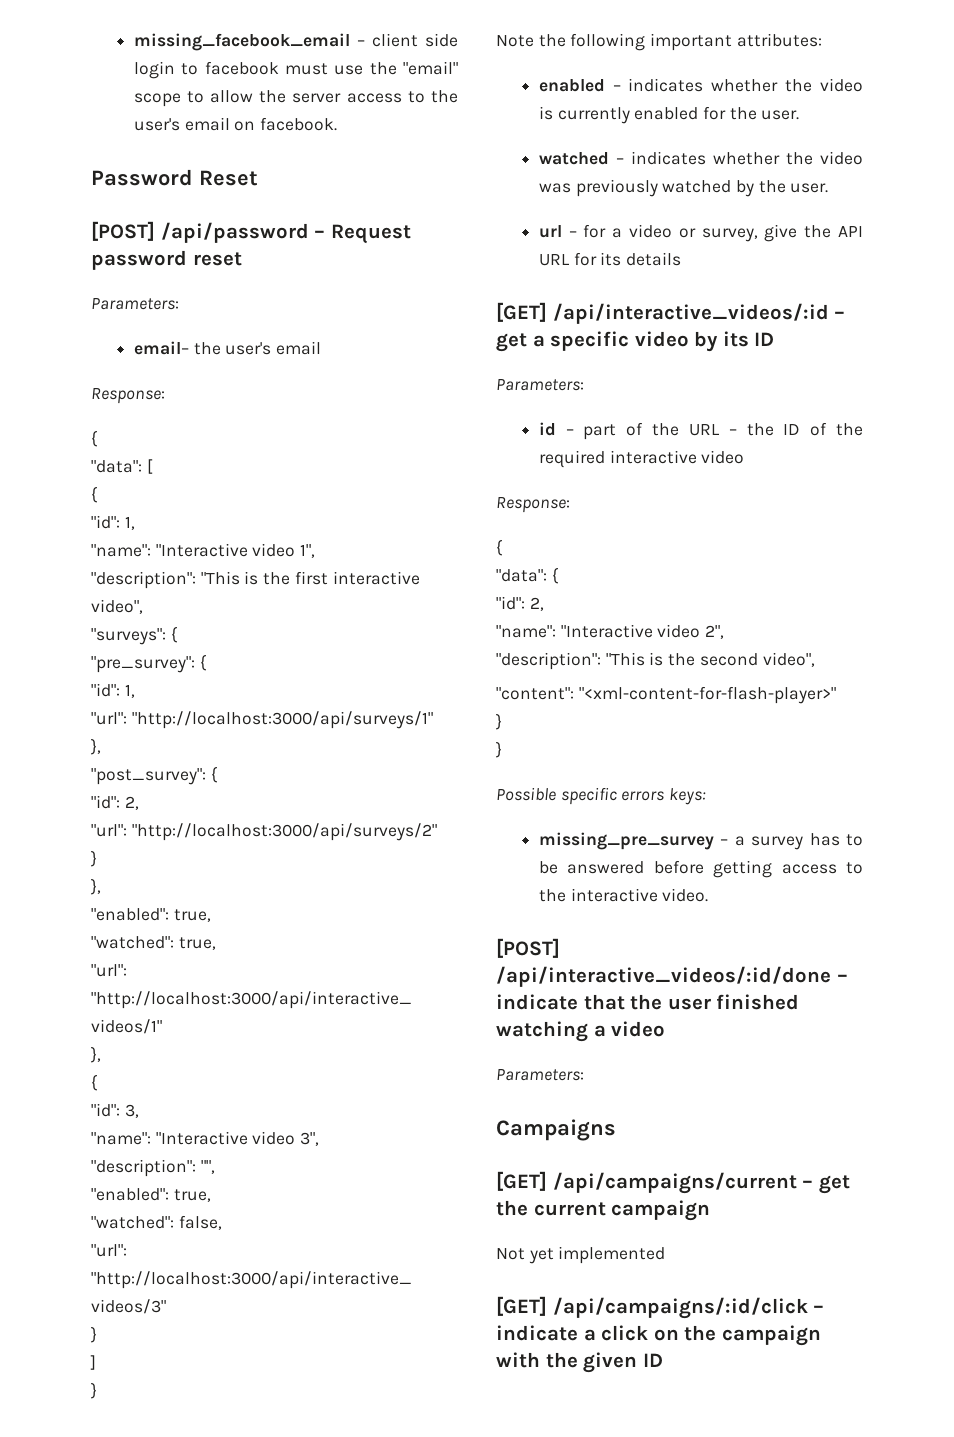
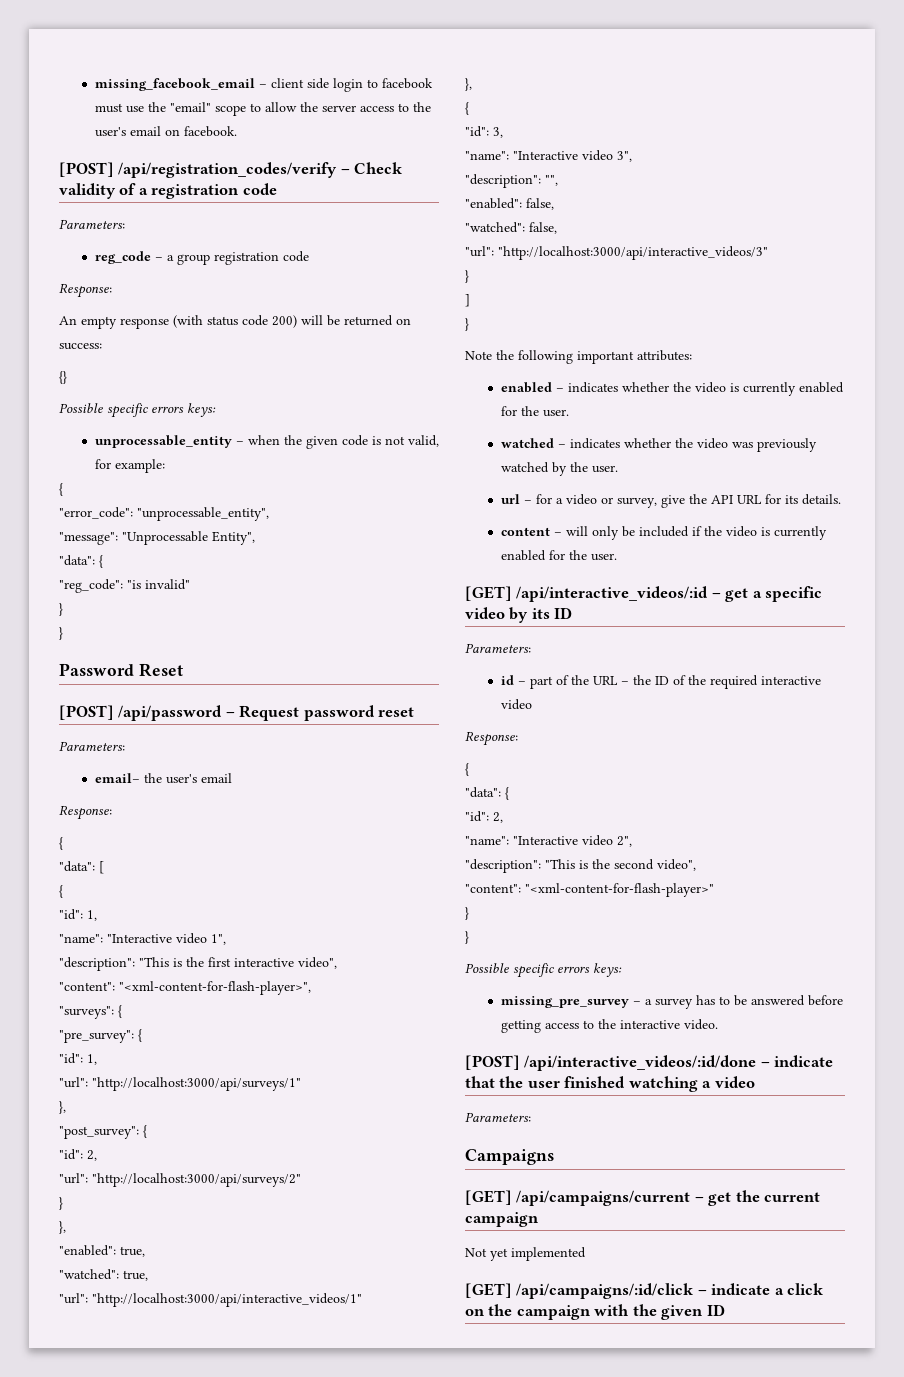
+ [POST] /api/registration_codes/verify – Check validity of a registration code
+ Parameters:
+ reg_code – a group registration code
+ Response:
+ An empty response (with status code 200) will be returned on success:
+ {}
+ Possible specific errors keys:
+ unprocessable_entity – when the given code is not valid, for example:
+ {
+ "error_code": "unprocessable_entity",
+ "message": "Unprocessable Entity",
+ "data": {
+ "reg_code": "is invalid"
+ }
+ }
+ "content": "<xml-content-for-flash-player>",
  "description": "",
- "enabled": true,
+ "enabled": false,
- url – for a video or survey, give the API URL for its details
+ url – for a video or survey, give the API URL for its details.
+ content – will only be included if the video is currently enabled for the user.

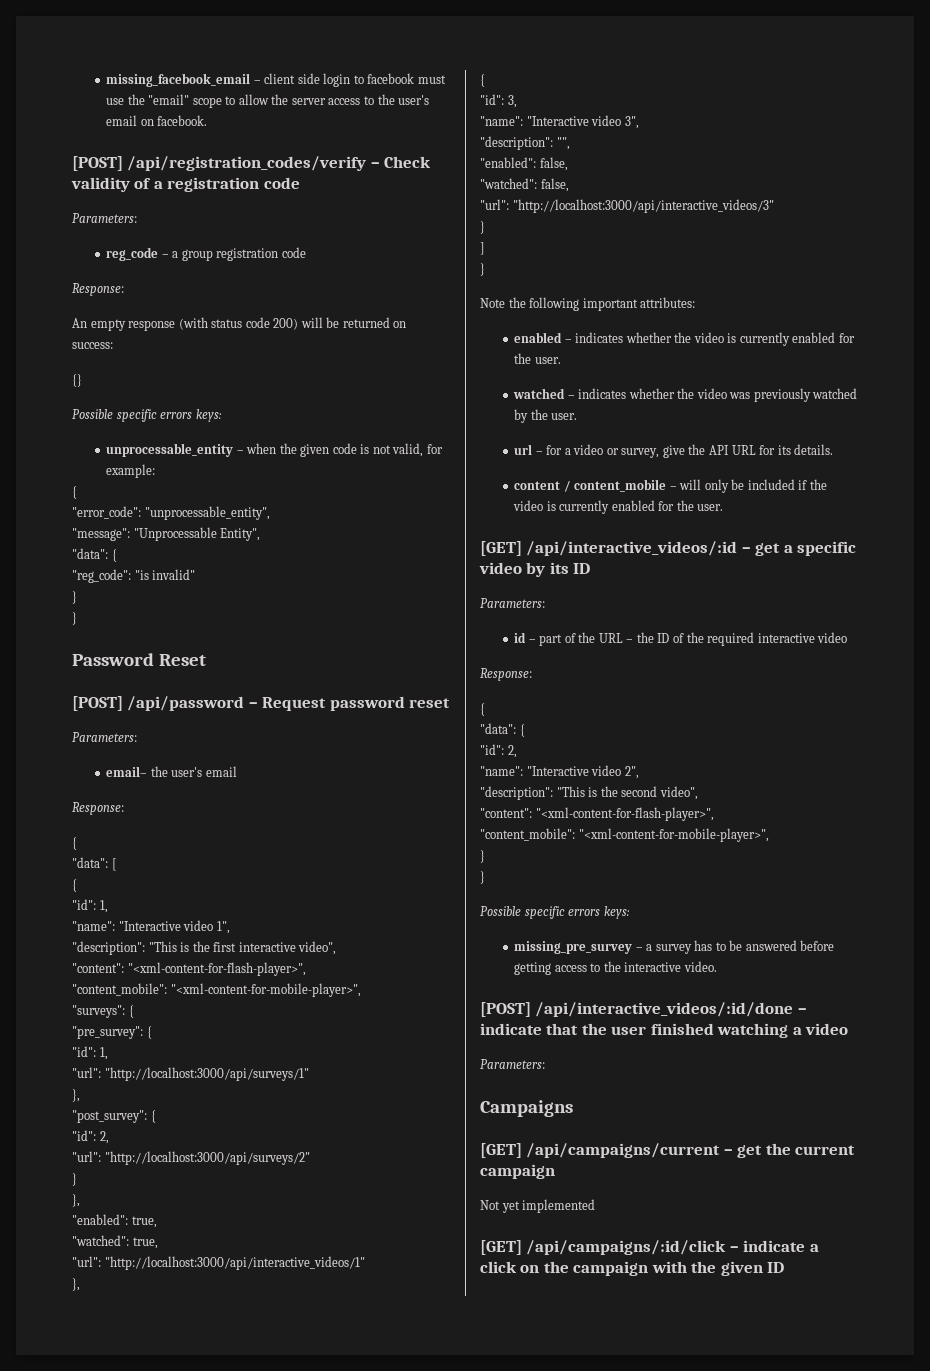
  "description": "This is the first interactive video",
  "content": "<xml-content-for-flash-player>",
+ "content_mobile": "<xml-content-for-mobile-player>",
- content – will only be included if the video is currently enabled for the user.
+ content / content_mobile – will only be included if the video is currently enabled for the user.
  "description": "This is the second video",
- "content": "<xml-content-for-flash-player>"
+ "content": "<xml-content-for-flash-player>",
+ "content_mobile": "<xml-content-for-mobile-player>",

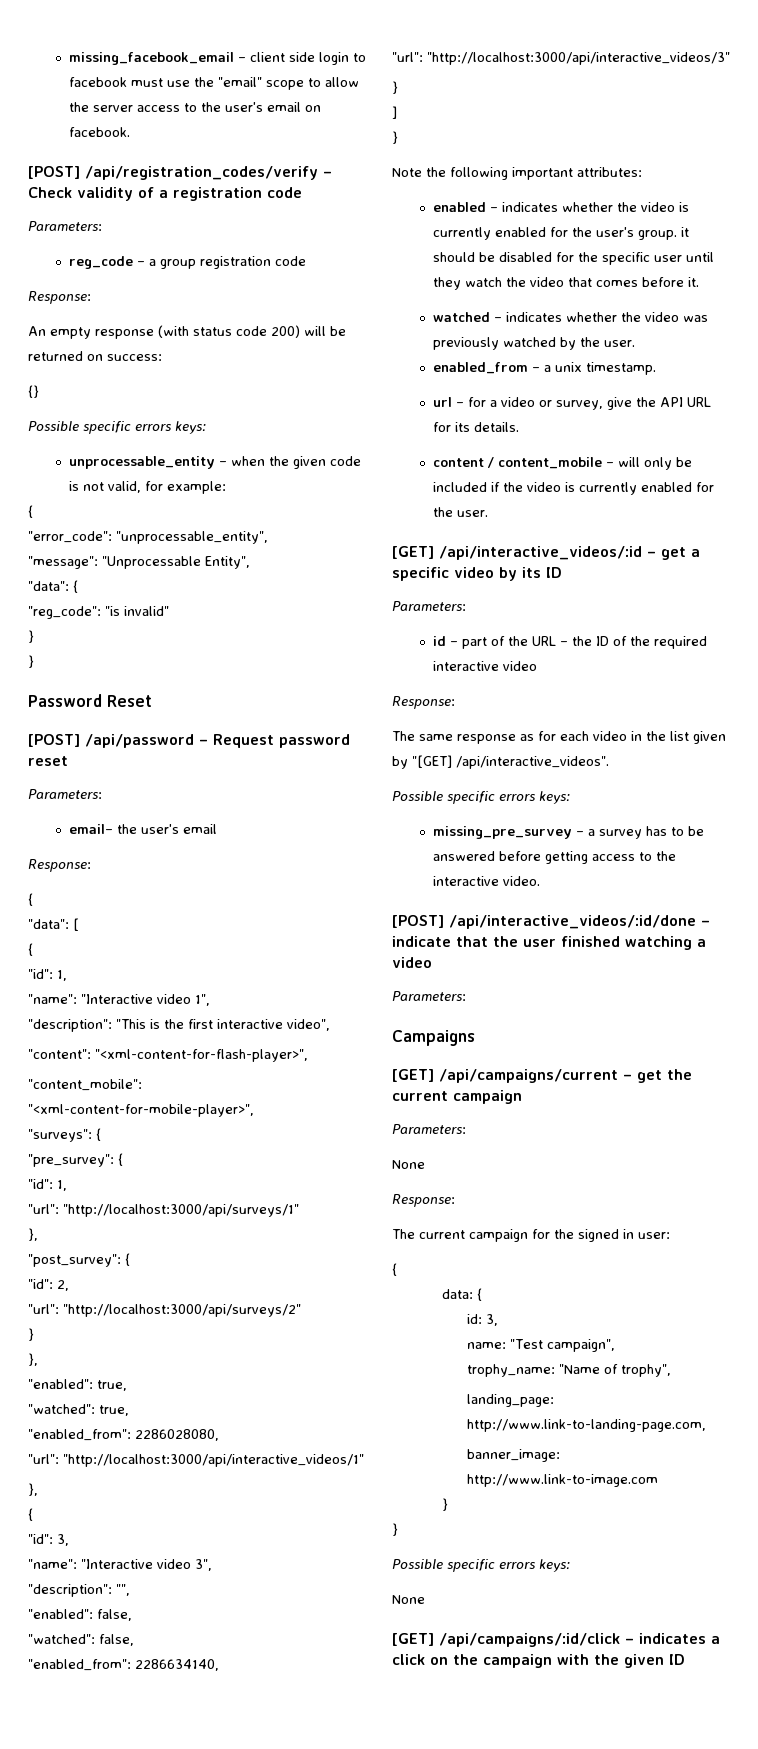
+ "enabled_from": 2286028080,
+ "enabled_from": 2286634140,
- enabled – indicates whether the video is currently enabled for the user.
+ enabled – indicates whether the video is currently enabled for the user's group. it should be disabled for the specific user until they watch the video that comes before it.
+ enabled_from – a unix timestamp.
  id – part of the URL – the ID of the required interactive video
  Response:
- {
- "data": {
- "id": 2,
- "name": "Interactive video 2",
- "description": "This is the second video",
- "content": "<xml-content-for-flash-player>",
- "content_mobile": "<xml-content-for-mobile-player>",
- }
- }
+ The same response as for each video in the list given by "[GET] /api/interactive_videos".
  [GET] /api/campaigns/current – get the current campaign
- Not yet implemented
+ Parameters:
+ None
+ Response:
+ The current campaign for the signed in user:
+ {
+ data: {
+ id: 3,
+ name: "Test campaign",
+ trophy_name: "Name of trophy",
+ landing_page: http://www.link-to-landing-page.com,
+ banner_image: http://www.link-to-image.com
+ }
+ }
+ Possible specific errors keys:
+ None
- [GET] /api/campaigns/:id/click – indicate a click on the campaign with the given ID
+ [GET] /api/campaigns/:id/click – indicates a click on the campaign with the given ID

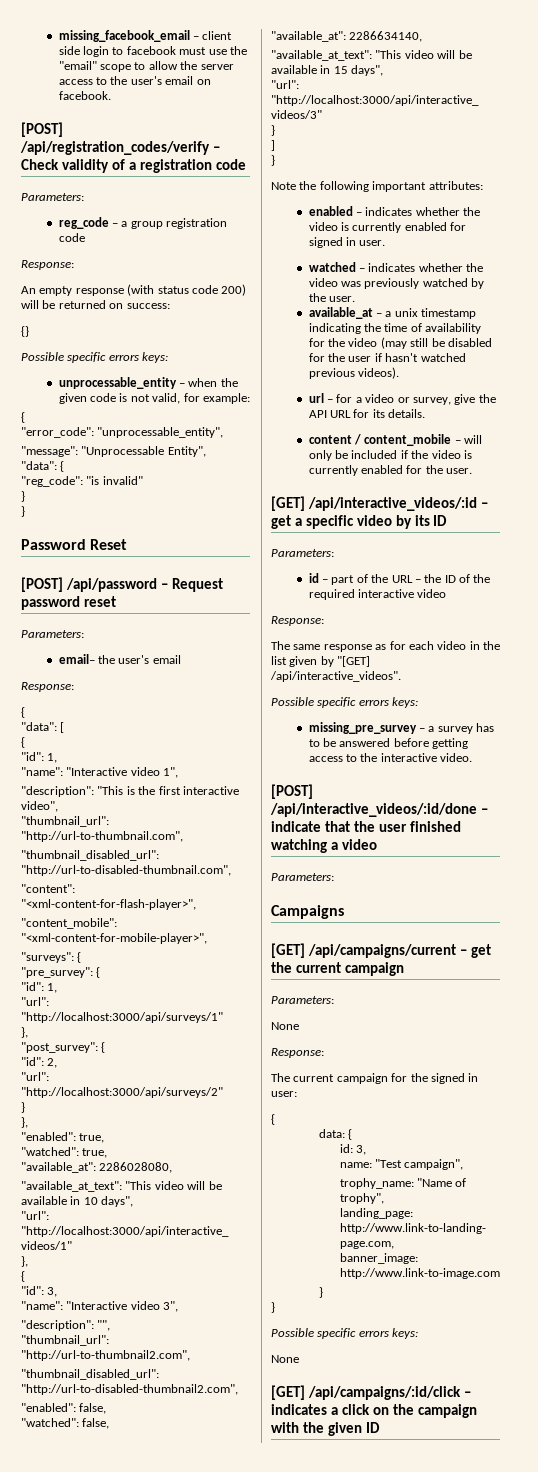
+ "thumbnail_url": "http://url-to-thumbnail.com",
+ "thumbnail_disabled_url": "http://url-to-disabled-thumbnail.com",
- "enabled_from": 2286028080,
+ "available_at": 2286028080,
+ "available_at_text": "This video will be available in 10 days",
+ "thumbnail_url": "http://url-to-thumbnail2.com",
+ "thumbnail_disabled_url": "http://url-to-disabled-thumbnail2.com",
- "enabled_from": 2286634140,
+ "available_at": 2286634140,
+ "available_at_text": "This video will be available in 15 days",
- enabled – indicates whether the video is currently enabled for the user's group. it should be disabled for the specific user until they watch the video that comes before it.
+ enabled – indicates whether the video is currently enabled for signed in user.
- enabled_from – a unix timestamp.
+ available_at – a unix timestamp indicating the time of availability for the video (may still be disabled for the user if hasn't watched previous videos).

